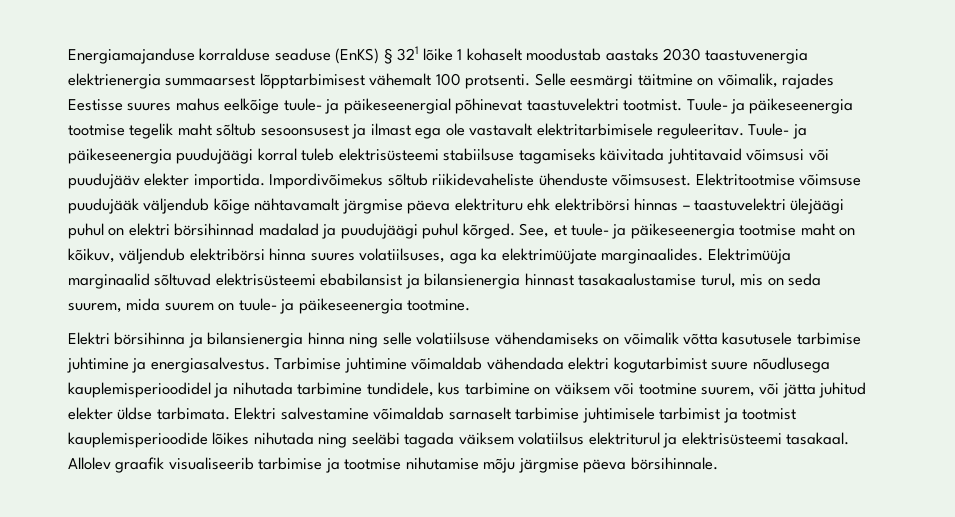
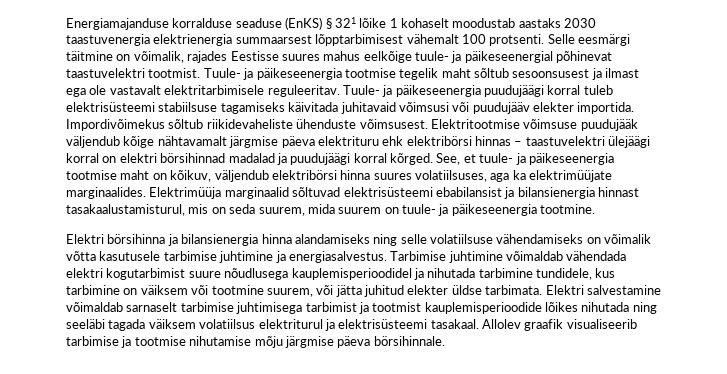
- Tuule- ja päikeseenergia puudujäägi korral tuleb elektrisüsteemi stabiilsuse tagamiseks käivitada juhtitavaid võimsusi või puudujääv elekter importida.
+ Tuule- ja päikeseenergia puudujäägi korral tuleb elektrisüsteemi stabiilsuse tagamiseks käivitada juhitavaid võimsusi või puudujääv elekter importida.
- Elektritootmise võimsuse puudujääk väljendub kõige nähtavamalt järgmise päeva elektrituru ehk elektribörsi hinnas – taastuvelektri ülejäägi puhul on elektri börsihinnad madalad ja puudujäägi puhul kõrged.
+ Elektritootmise võimsuse puudujääk väljendub kõige nähtavamalt järgmise päeva elektrituru ehk elektribörsi hinnas – taastuvelektri ülejäägi korral on elektri börsihinnad madalad ja puudujäägi korral kõrged.
- Elektrimüüja marginaalid sõltuvad elektrisüsteemi ebabilansist ja bilansienergia hinnast tasakaalustamise turul, mis on seda suurem, mida suurem on tuule- ja päikeseenergia tootmine.
+ Elektrimüüja marginaalid sõltuvad elektrisüsteemi ebabilansist ja bilansienergia hinnast tasakaalustamisturul, mis on seda suurem, mida suurem on tuule- ja päikeseenergia tootmine.
- Elektri börsihinna ja bilansienergia hinna ning selle volatiilsuse vähendamiseks on võimalik võtta kasutusele tarbimise juhtimine ja energiasalvestus.
+ Elektri börsihinna ja bilansienergia hinna alandamiseks ning selle volatiilsuse vähendamiseks on võimalik võtta kasutusele tarbimise juhtimine ja energiasalvestus.
- Elektri salvestamine võimaldab sarnaselt tarbimise juhtimisele tarbimist ja tootmist kauplemisperioodide lõikes nihutada ning seeläbi tagada väiksem volatiilsus elektriturul ja elektrisüsteemi tasakaal.
+ Elektri salvestamine võimaldab sarnaselt tarbimise juhtimisega tarbimist ja tootmist kauplemisperioodide lõikes nihutada ning seeläbi tagada väiksem volatiilsus elektriturul ja elektrisüsteemi tasakaal.

